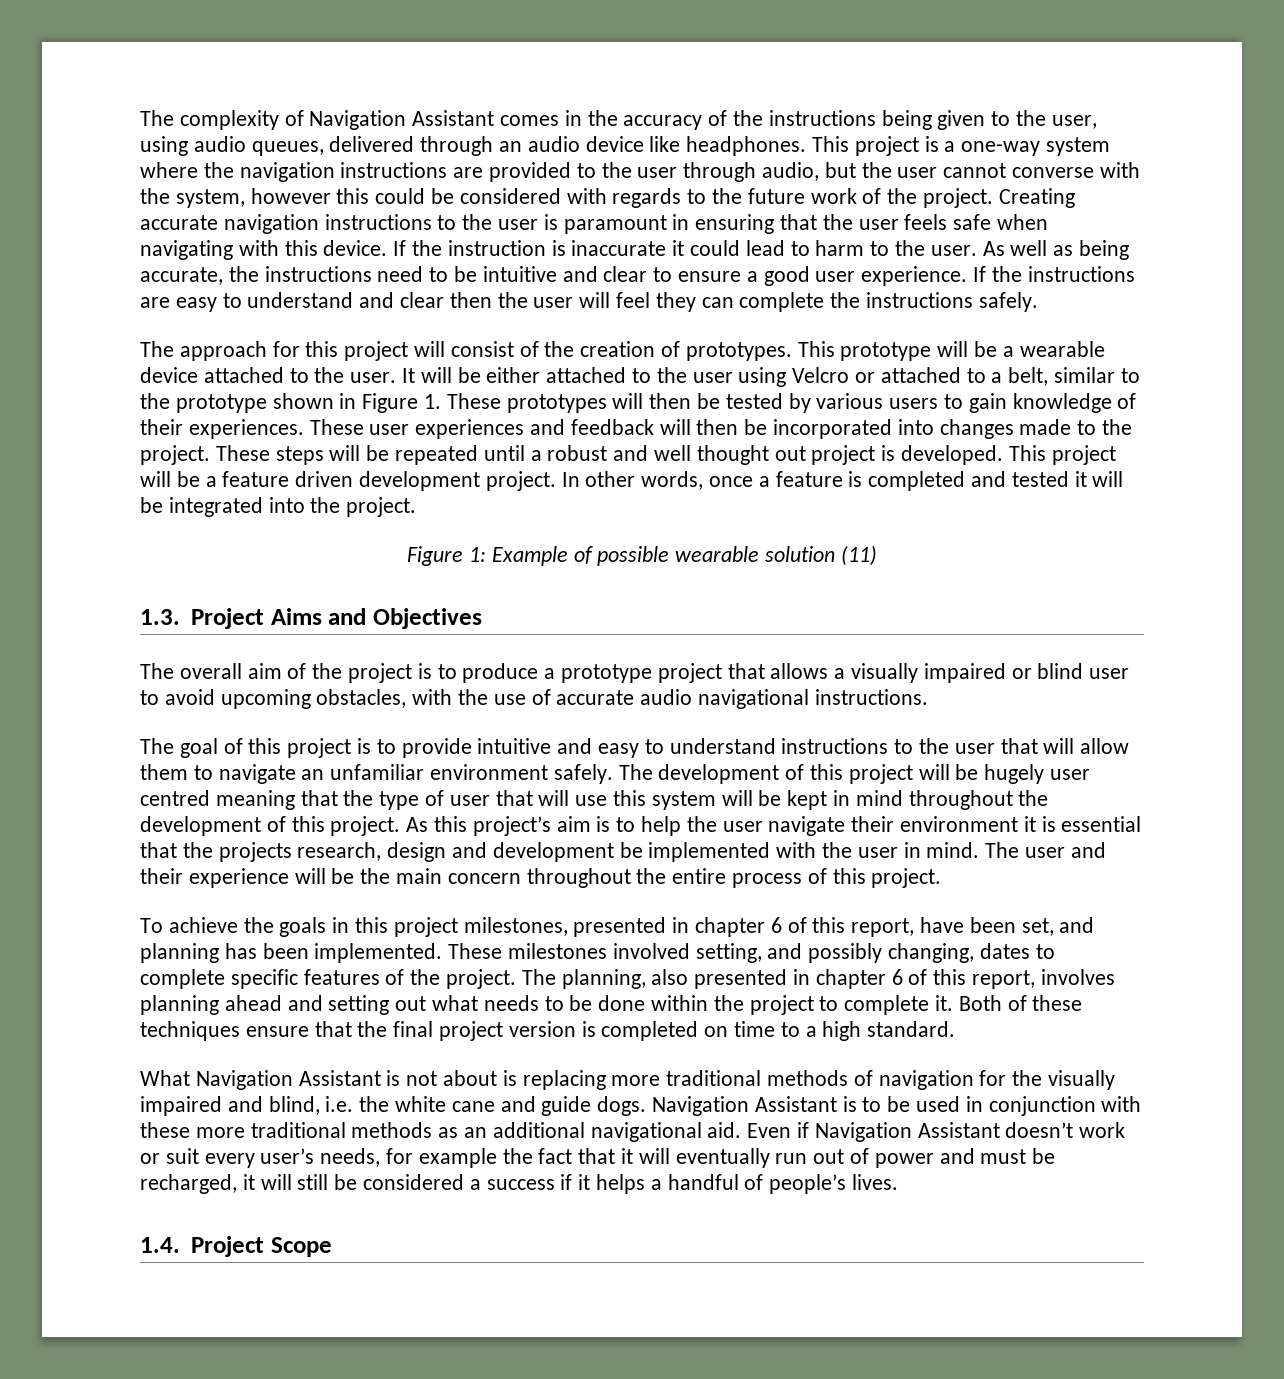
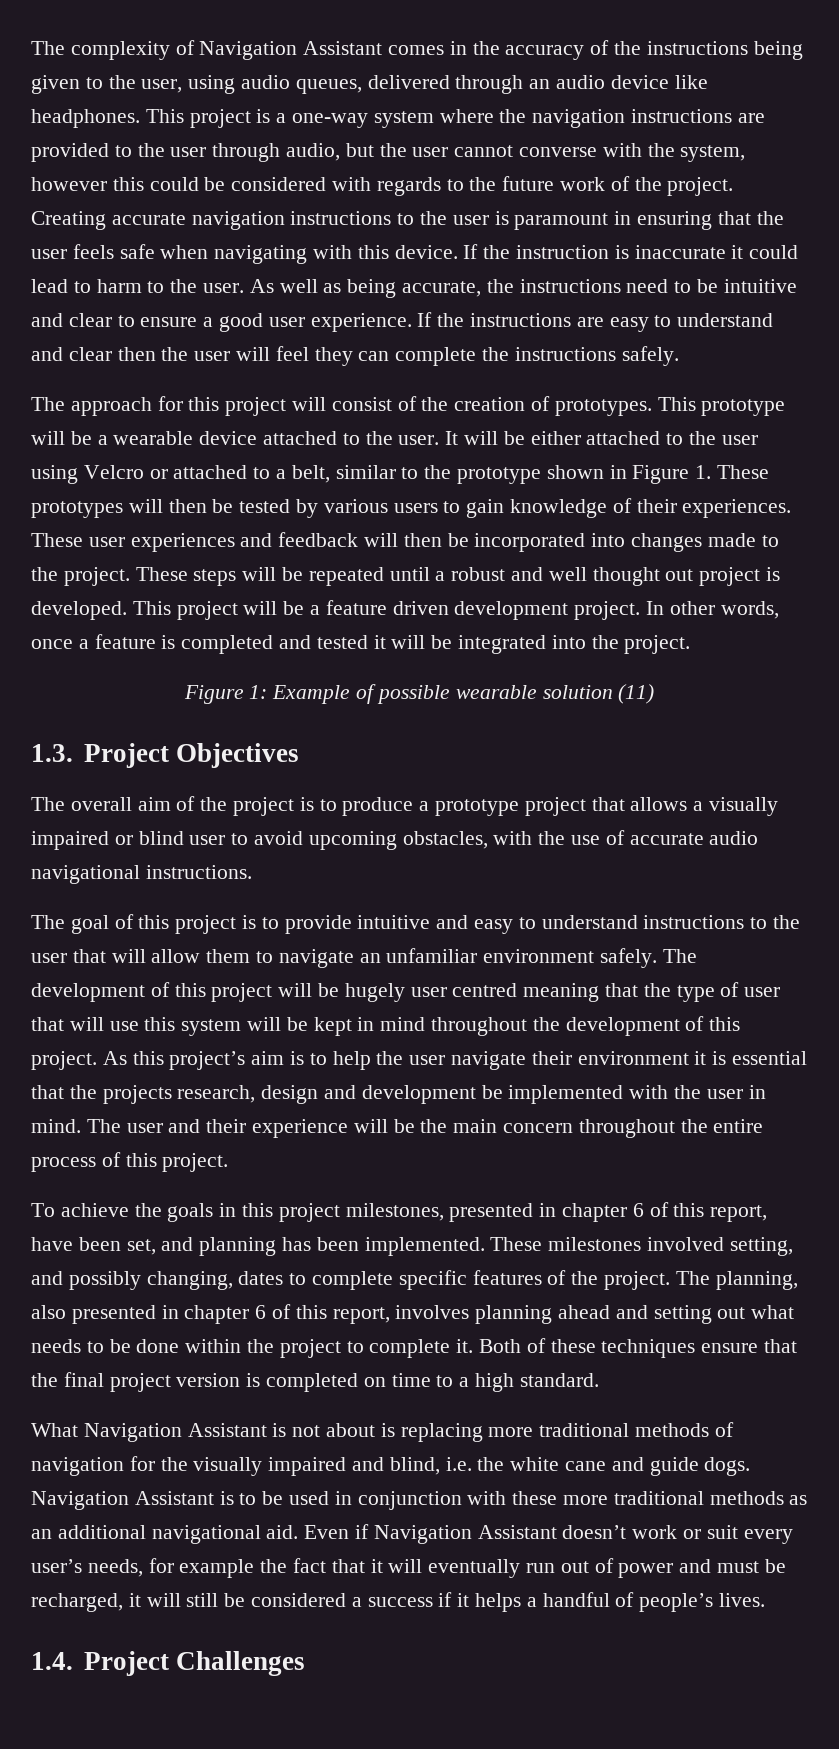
- 1.3. Project Aims and Objectives
+ 1.3. Project Objectives
- 1.4. Project Scope
+ 1.4. Project Challenges

